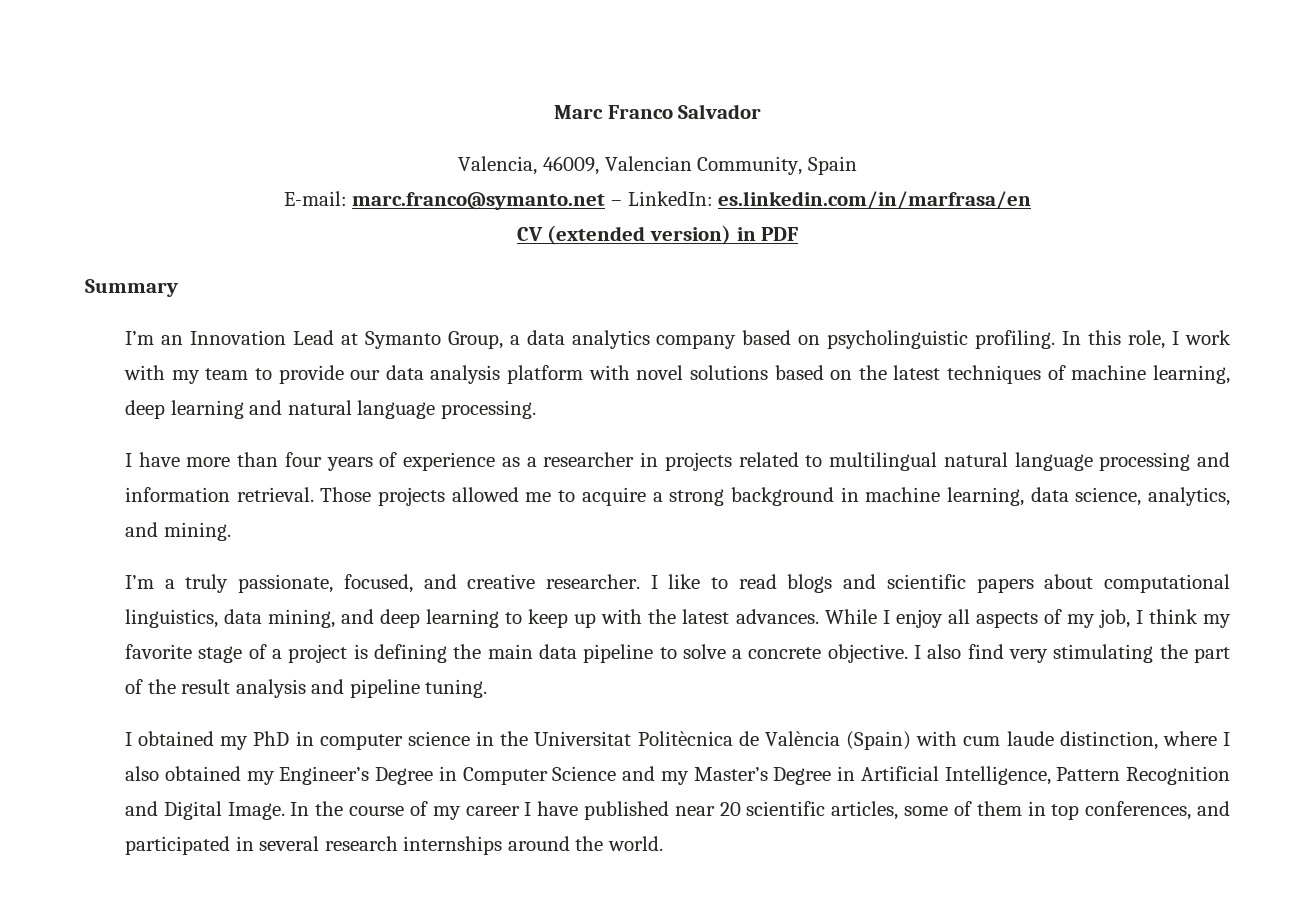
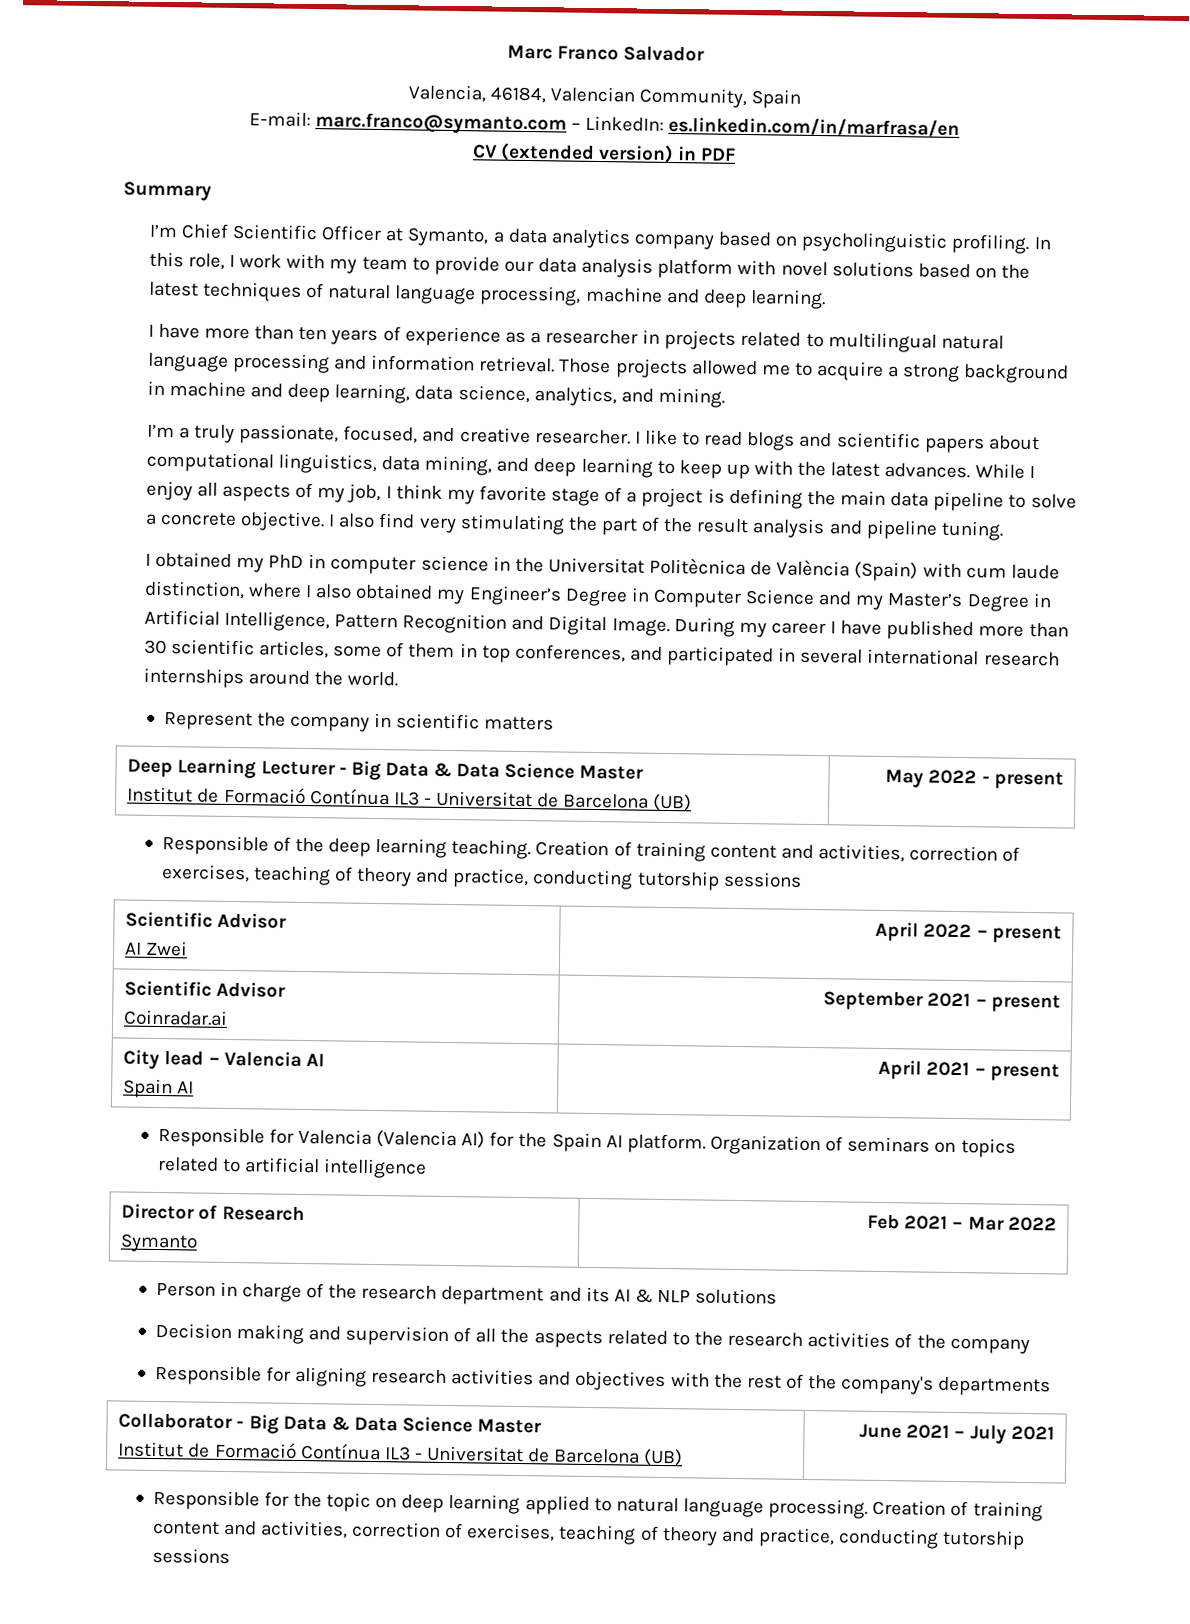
- Valencia, 46009, Valencian Community, Spain
+ Valencia, 46184, Valencian Community, Spain
- E-mail: marc.franco@symanto.net – LinkedIn: es.linkedin.com/in/marfrasa/en
+ E-mail: marc.franco@symanto.com – LinkedIn: es.linkedin.com/in/marfrasa/en
- I’m an Innovation Lead at Symanto Group, a data analytics company based on psycholinguistic profiling.
+ I’m Chief Scientific Officer at Symanto, a data analytics company based on psycholinguistic profiling.
- In this role, I work with my team to provide our data analysis platform with novel solutions based on the latest techniques of machine learning, deep learning and natural language processing.
+ In this role, I work with my team to provide our data analysis platform with novel solutions based on the latest techniques of natural language processing, machine and deep learning.
- I have more than four years of experience as a researcher in projects related to multilingual natural language processing and information retrieval.
+ I have more than ten years of experience as a researcher in projects related to multilingual natural language processing and information retrieval.
- Those projects allowed me to acquire a strong background in machine learning, data science, analytics, and mining.
+ Those projects allowed me to acquire a strong background in machine and deep learning, data science, analytics, and mining.
- In the course of my career I have published near 20 scientific articles, some of them in top conferences, and participated in several research internships around the world.
+ During my career I have published more than 30 scientific articles, some of them in top conferences, and participated in several international research internships around the world.
+ Represent the company in scientific matters
+ Deep Learning Lecturer - Big Data & Data Science Master
+ Institut de Formació Contínua IL3 - Universitat de Barcelona (UB) | May 2022 - present
+ Responsible of the deep learning teaching. Creation of training content and activities, correction of exercises, teaching of theory and practice, conducting tutorship sessions
+ Scientific Advisor
+ AI Zwei | April 2022 – present
+ Scientific Advisor
+ Coinradar.ai | September 2021 – present
+ City lead – Valencia AI
+ Spain AI | April 2021 – present
+ Responsible for Valencia (Valencia AI) for the Spain AI platform. Organization of seminars on topics related to artificial intelligence
+ Director of Research
+ Symanto | Feb 2021 – Mar 2022
+ Person in charge of the research department and its AI & NLP solutions
+ Decision making and supervision of all the aspects related to the research activities of the company
+ Responsible for aligning research activities and objectives with the rest of the company's departments
+ Collaborator - Big Data & Data Science Master
+ Institut de Formació Contínua IL3 - Universitat de Barcelona (UB) | June 2021 – July 2021
+ Responsible for the topic on deep learning applied to natural language processing. Creation of training content and activities, correction of exercises, teaching of theory and practice, conducting tutorship sessions

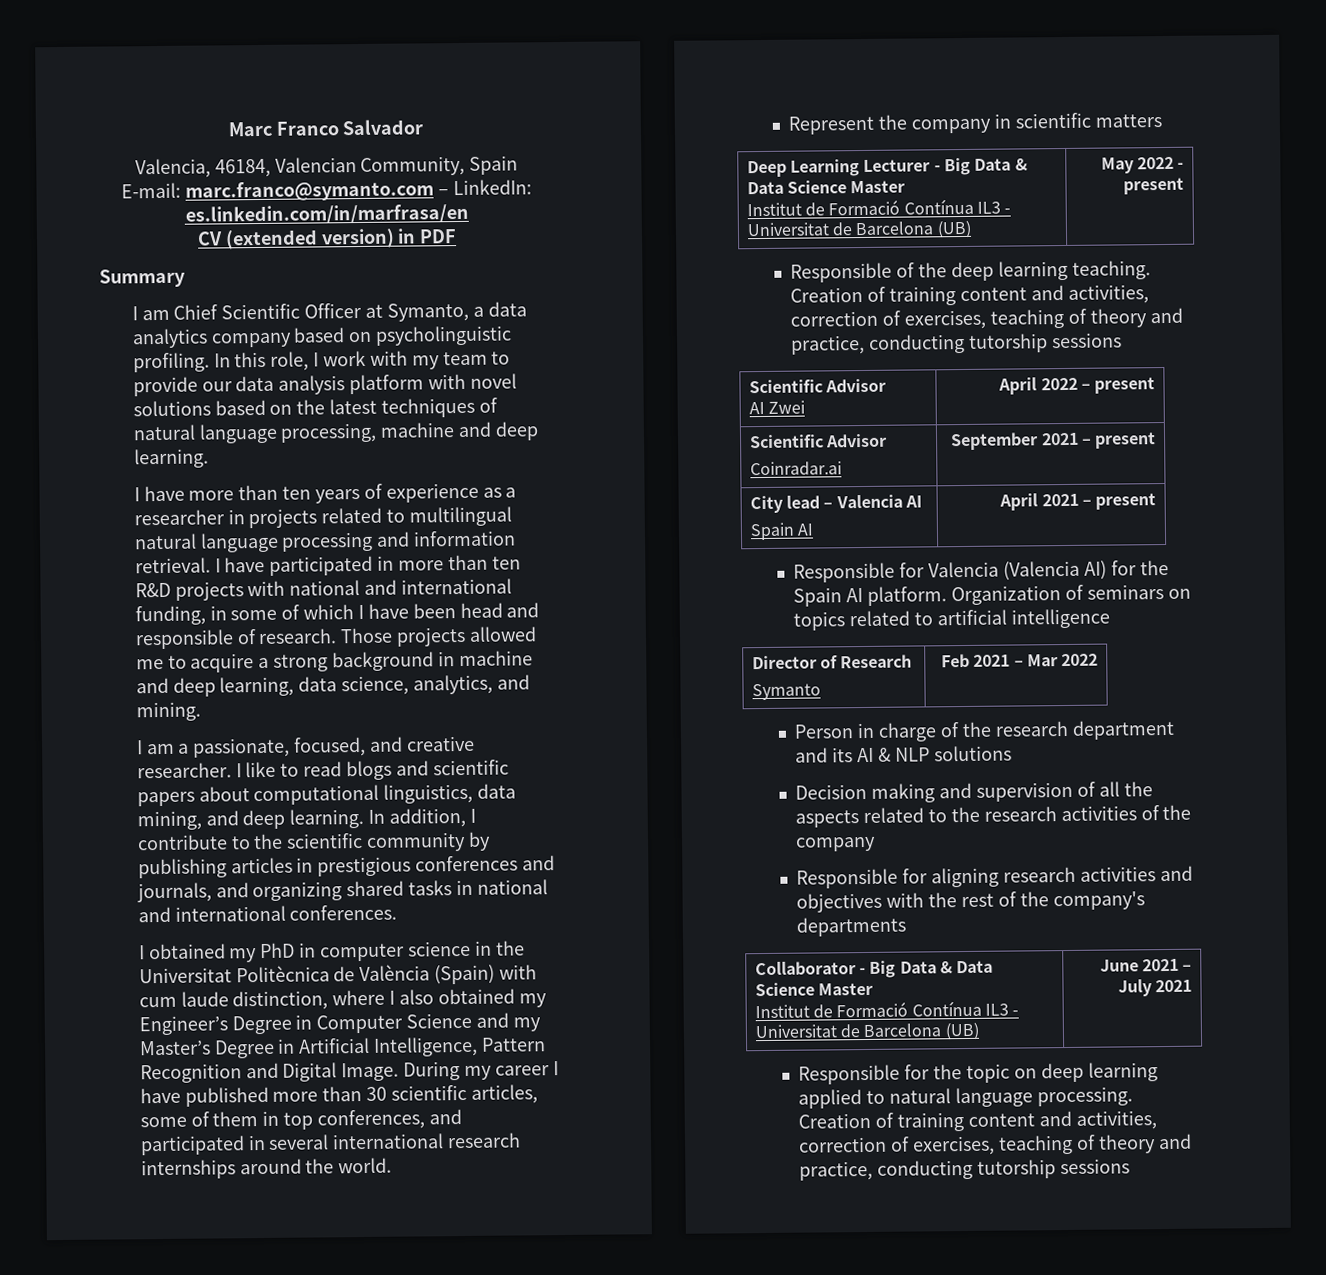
- I’m Chief Scientific Officer at Symanto, a data analytics company based on psycholinguistic profiling.
+ I am Chief Scientific Officer at Symanto, a data analytics company based on psycholinguistic profiling.
+ I have participated in more than ten R&D projects with national and international funding, in some of which I have been head and responsible of research.
- I’m a truly passionate, focused, and creative researcher.
+ I am a passionate, focused, and creative researcher.
- I like to read blogs and scientific papers about computational linguistics, data mining, and deep learning to keep up with the latest advances. While I enjoy all aspects of my job, I think my favorite stage of a project is defining the main data pipeline to solve a concrete objective. I also find very stimulating the part of the result analysis and pipeline tuning.
+ I like to read blogs and scientific papers about computational linguistics, data mining, and deep learning. In addition, I contribute to the scientific community by publishing articles in prestigious conferences and journals, and organizing shared tasks in national and international conferences.

